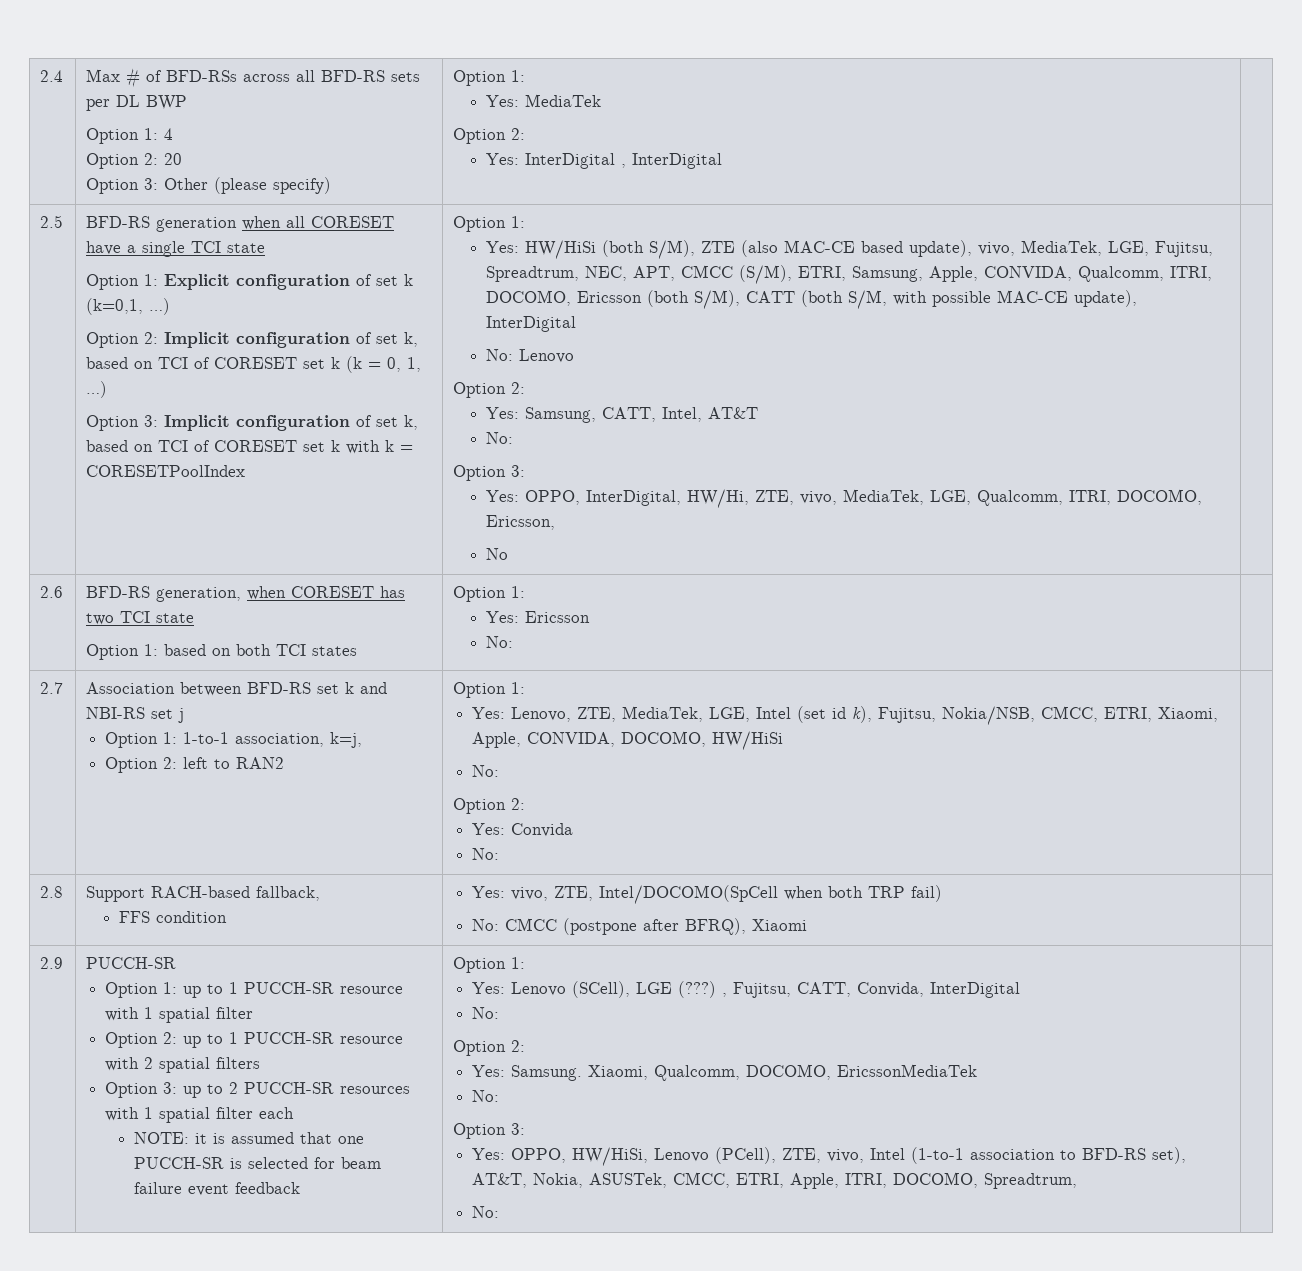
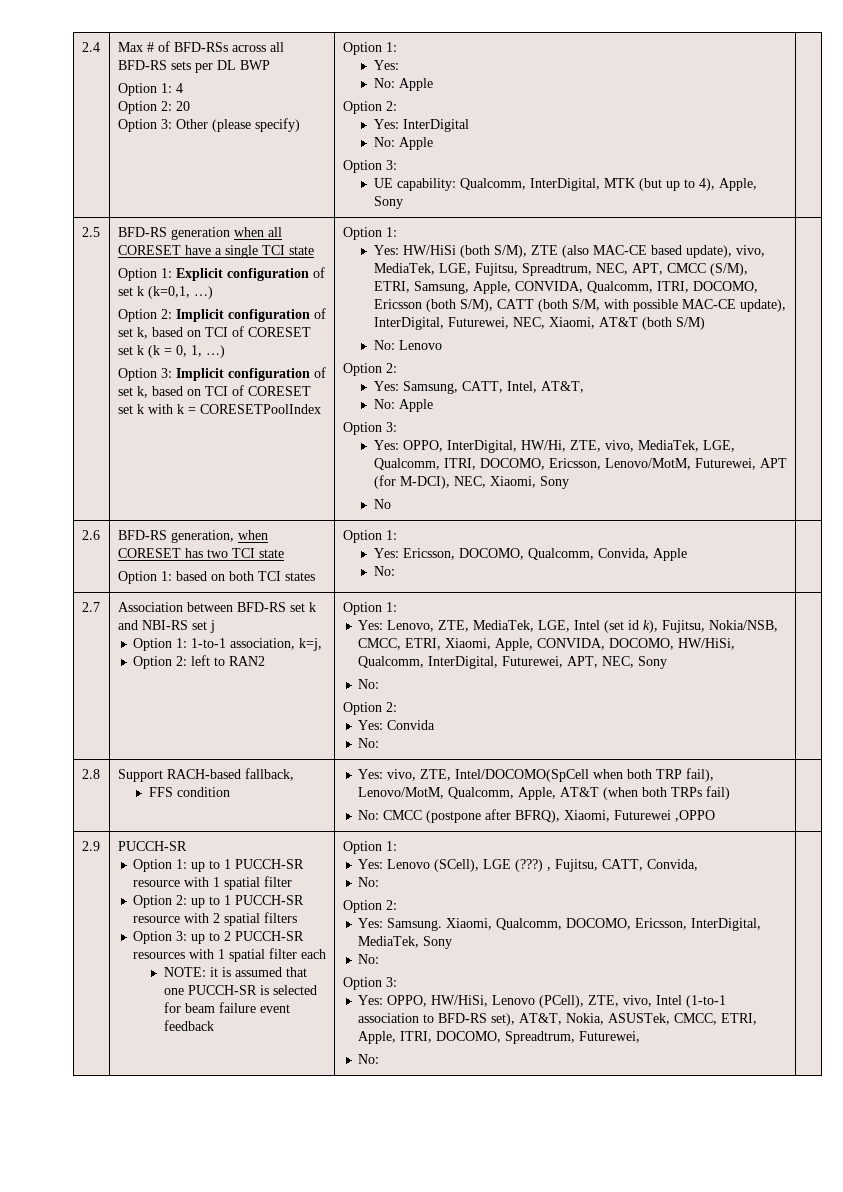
  Option 3: Other (please specify) | Option 1:
- Yes: MediaTek
+ Yes:
+ No: Apple
- Yes: InterDigital , InterDigital
+ Yes: InterDigital
+ No: Apple
+ Option 3:
+ UE capability: Qualcomm, InterDigital, MTK (but up to 4), Apple, Sony
- Yes: HW/HiSi (both S/M), ZTE (also MAC-CE based update), vivo, MediaTek, LGE, Fujitsu, Spreadtrum, NEC, APT, CMCC (S/M), ETRI, Samsung, Apple, CONVIDA, Qualcomm, ITRI, DOCOMO, Ericsson (both S/M), CATT (both S/M, with possible MAC-CE update), InterDigital
+ Yes: HW/HiSi (both S/M), ZTE (also MAC-CE based update), vivo, MediaTek, LGE, Fujitsu, Spreadtrum, NEC, APT, CMCC (S/M), ETRI, Samsung, Apple, CONVIDA, Qualcomm, ITRI, DOCOMO, Ericsson (both S/M), CATT (both S/M, with possible MAC-CE update), InterDigital, Futurewei, NEC, Xiaomi, AT&T (both S/M)
- Yes: Samsung, CATT, Intel, AT&T
- No:
+ Yes: Samsung, CATT, Intel, AT&T,
+ No: Apple
- Yes: OPPO, InterDigital, HW/Hi, ZTE, vivo, MediaTek, LGE, Qualcomm, ITRI, DOCOMO, Ericsson,
+ Yes: OPPO, InterDigital, HW/Hi, ZTE, vivo, MediaTek, LGE, Qualcomm, ITRI, DOCOMO, Ericsson, Lenovo/MotM, Futurewei, APT (for M-DCI), NEC, Xiaomi, Sony
  2.6 | BFD-RS generation, when CORESET has two TCI state
  Option 1: based on both TCI states | Option 1:
- Yes: Ericsson
+ Yes: Ericsson, DOCOMO, Qualcomm, Convida, Apple
- Yes: Lenovo, ZTE, MediaTek, LGE, Intel (set id k), Fujitsu, Nokia/NSB, CMCC, ETRI, Xiaomi, Apple, CONVIDA, DOCOMO, HW/HiSi
+ Yes: Lenovo, ZTE, MediaTek, LGE, Intel (set id k), Fujitsu, Nokia/NSB, CMCC, ETRI, Xiaomi, Apple, CONVIDA, DOCOMO, HW/HiSi, Qualcomm, InterDigital, Futurewei, APT, NEC, Sony
  2.8 | Support RACH-based fallback,
- FFS condition | Yes: vivo, ZTE, Intel/DOCOMO(SpCell when both TRP fail)
- No: CMCC (postpone after BFRQ), Xiaomi |
+ FFS condition | Yes: vivo, ZTE, Intel/DOCOMO(SpCell when both TRP fail), Lenovo/MotM, Qualcomm, Apple, AT&T (when both TRPs fail)
+ No: CMCC (postpone after BFRQ), Xiaomi, Futurewei ,OPPO |
- Yes: Lenovo (SCell), LGE (???) , Fujitsu, CATT, Convida, InterDigital
+ Yes: Lenovo (SCell), LGE (???) , Fujitsu, CATT, Convida,
- Xiaomi, Qualcomm, DOCOMO, EricssonMediaTek
+ Xiaomi, Qualcomm, DOCOMO, Ericsson, InterDigital, MediaTek, Sony
- Yes: OPPO, HW/HiSi, Lenovo (PCell), ZTE, vivo, Intel (1-to-1 association to BFD-RS set), AT&T, Nokia, ASUSTek, CMCC, ETRI, Apple, ITRI, DOCOMO, Spreadtrum,
+ Yes: OPPO, HW/HiSi, Lenovo (PCell), ZTE, vivo, Intel (1-to-1 association to BFD-RS set), AT&T, Nokia, ASUSTek, CMCC, ETRI, Apple, ITRI, DOCOMO, Spreadtrum, Futurewei,

